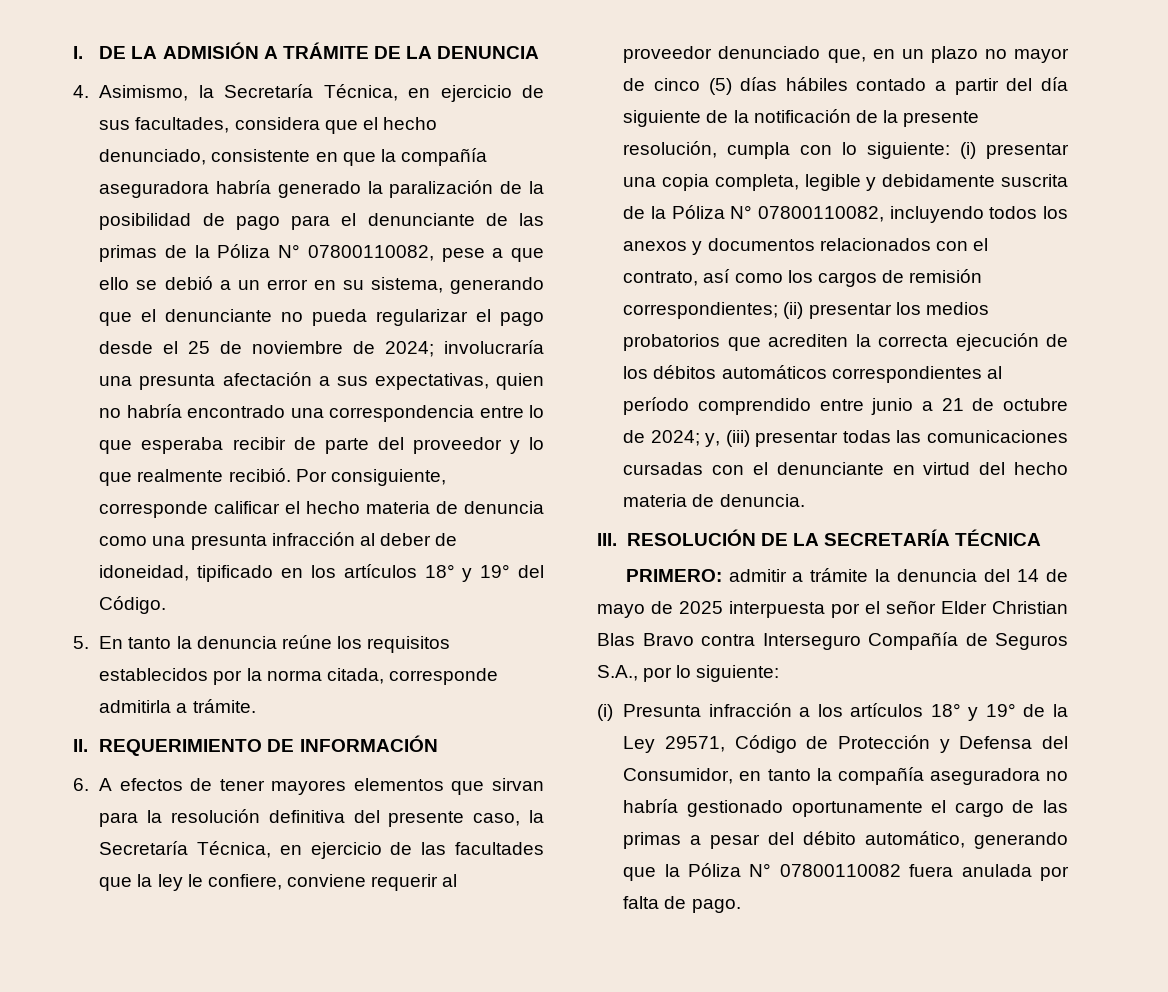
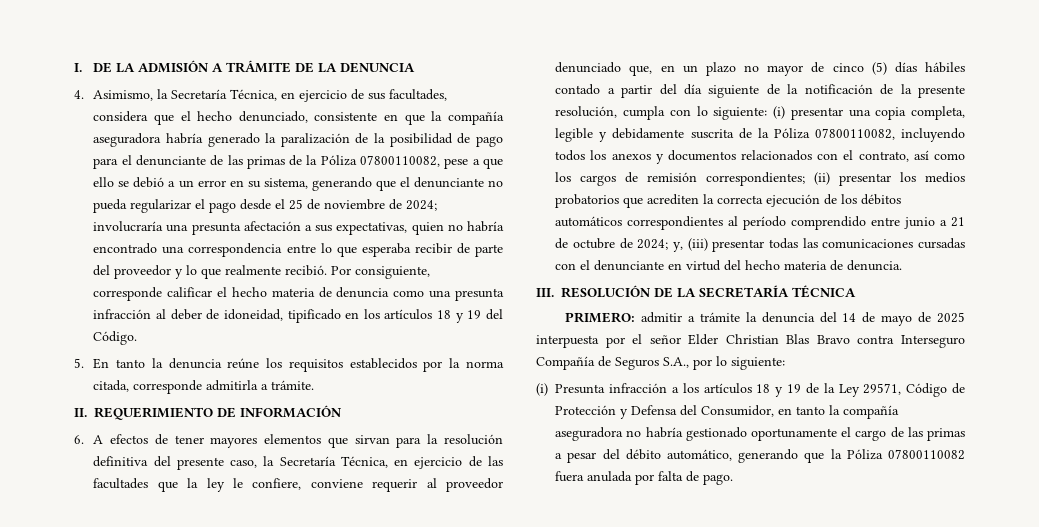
- 4. Asimismo, la Secretaría Técnica, en ejercicio de sus facultades, considera que el hecho denunciado, consistente en que la compañía aseguradora habría generado la paralización de la posibilidad de pago para el denunciante de las primas de la Póliza N° 07800110082, pese a que ello se debió a un error en su sistema, generando que el denunciante no pueda regularizar el pago desde el 25 de noviembre de 2024;
+ 4. Asimismo, la Secretaría Técnica, en ejercicio de sus facultades, considera que el hecho denunciado, consistente en que la compañía aseguradora habría generado la paralización de la posibilidad de pago para el denunciante de las primas de la Póliza 07800110082, pese a que ello se debió a un error en su sistema, generando que el denunciante no pueda regularizar el pago desde el 25 de noviembre de 2024;
- Por consiguiente, corresponde calificar el hecho materia de denuncia como una presunta infracción al deber de idoneidad, tipificado en los artículos 18° y 19° del Código.
+ Por consiguiente, corresponde calificar el hecho materia de denuncia como una presunta infracción al deber de idoneidad, tipificado en los artículos 18 y 19 del Código.
- (i) presentar una copia completa, legible y debidamente suscrita de la Póliza N° 07800110082, incluyendo todos los anexos y documentos relacionados con el contrato, así como los cargos de remisión correspondientes;
+ (i) presentar una copia completa, legible y debidamente suscrita de la Póliza 07800110082, incluyendo todos los anexos y documentos relacionados con el contrato, así como los cargos de remisión correspondientes;
- (i) Presunta infracción a los artículos 18° y 19° de la Ley 29571, Código de Protección y Defensa del Consumidor, en tanto la compañía aseguradora no habría gestionado oportunamente el cargo de las primas a pesar del débito automático, generando que la Póliza N° 07800110082 fuera anulada por falta de pago.
+ (i) Presunta infracción a los artículos 18 y 19 de la Ley 29571, Código de Protección y Defensa del Consumidor, en tanto la compañía aseguradora no habría gestionado oportunamente el cargo de las primas a pesar del débito automático, generando que la Póliza 07800110082 fuera anulada por falta de pago.

